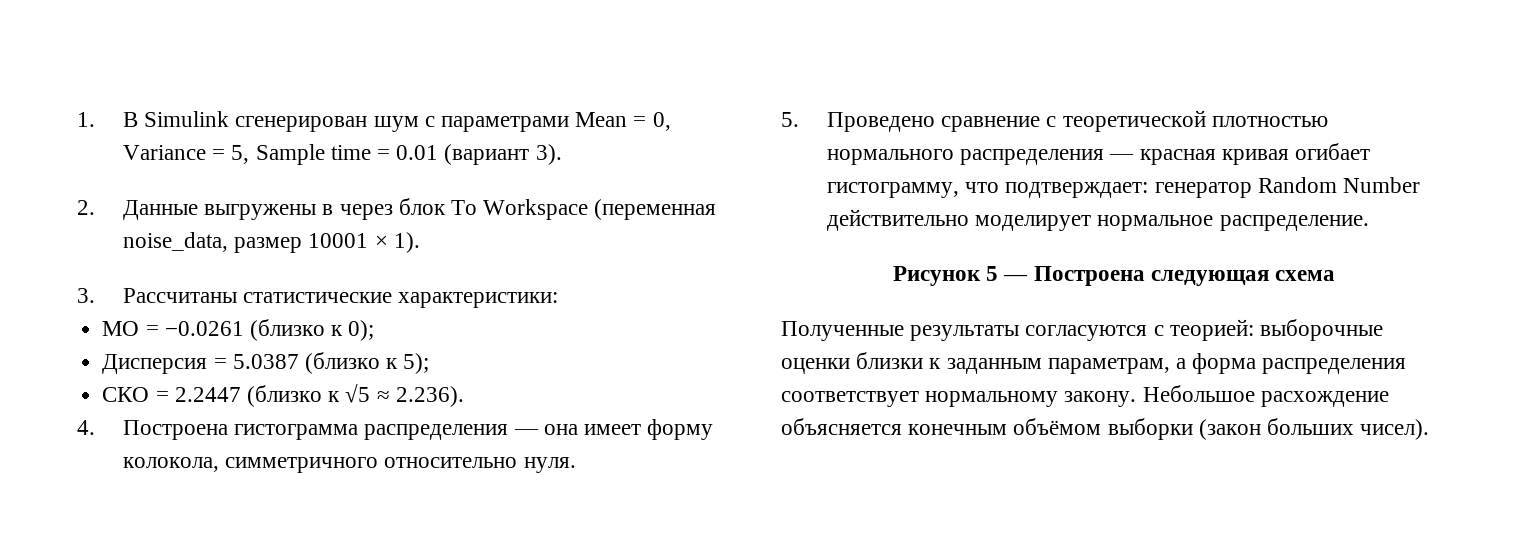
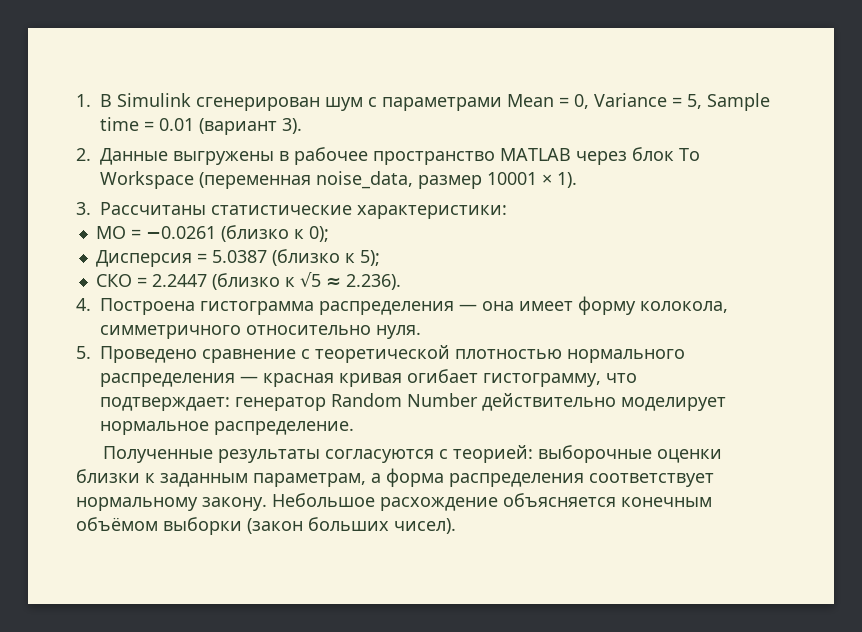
- 2. Данные выгружены в через блок To Workspace (переменная noise_data, размер 10001 × 1).
+ 2. Данные выгружены в рабочее пространство MATLAB через блок To Workspace (переменная noise_data, размер 10001 × 1).
- Рисунок 5 — Построена следующая схема

